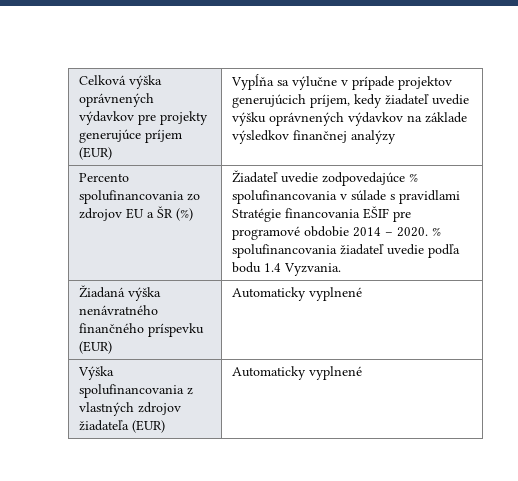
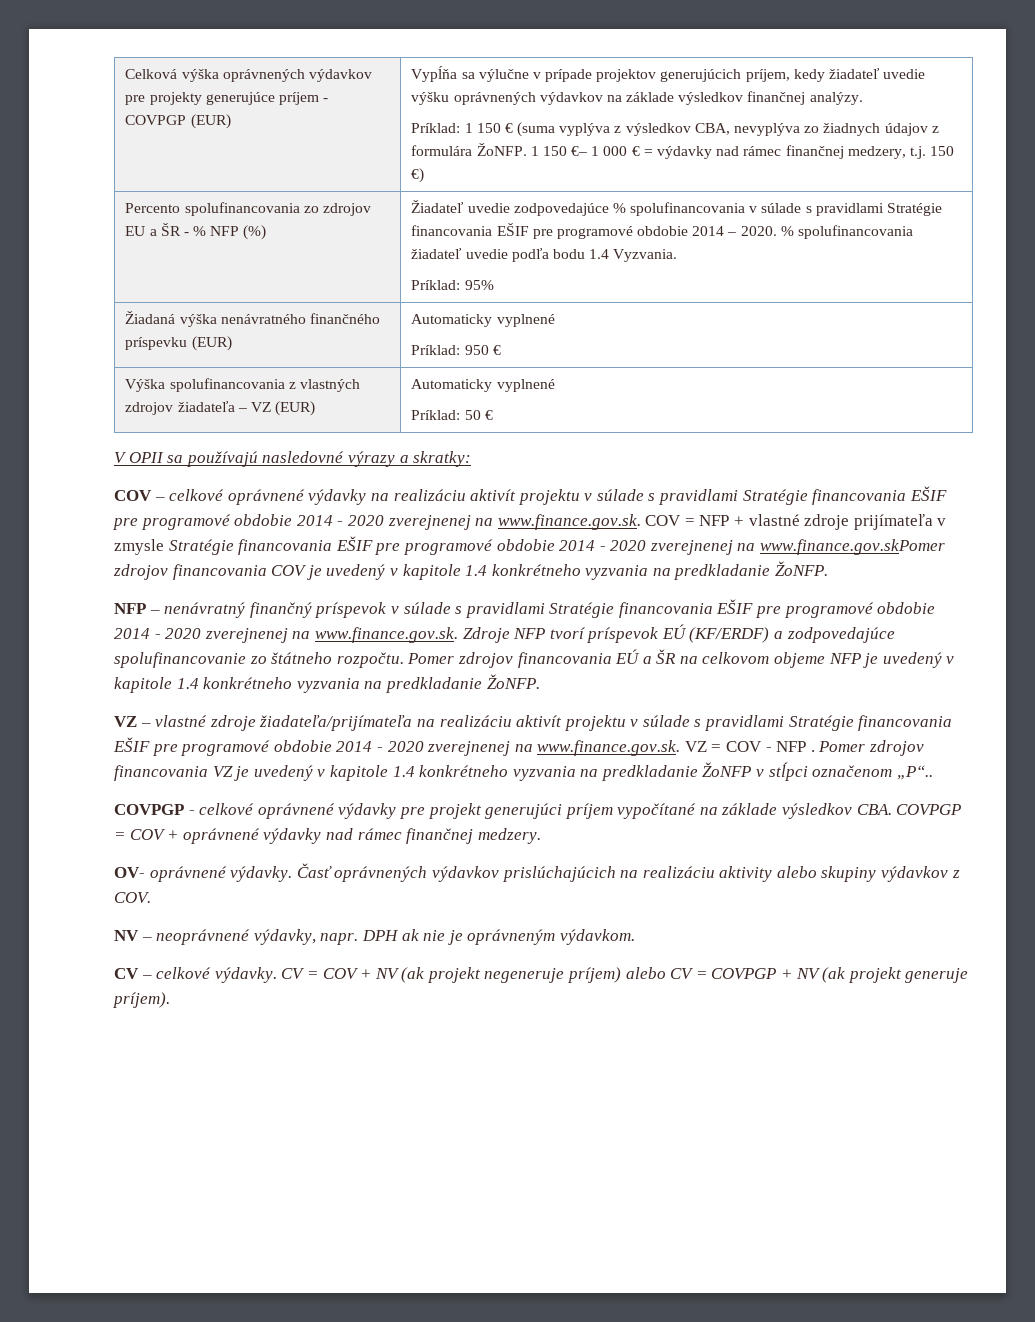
- Celková výška oprávnených výdavkov pre projekty generujúce príjem (EUR)
+ Celková výška oprávnených výdavkov pre projekty generujúce príjem - COVPGP (EUR)
- Vypĺňa sa výlučne v prípade projektov generujúcich príjem, kedy žiadateľ uvedie výšku oprávnených výdavkov na základe výsledkov finančnej analýzy
+ Vypĺňa sa výlučne v prípade projektov generujúcich príjem, kedy žiadateľ uvedie výšku oprávnených výdavkov na základe výsledkov finančnej analýzy.
+ Príklad: 1 150 € (suma vyplýva z výsledkov CBA, nevyplýva zo žiadnych údajov z formulára ŽoNFP. 1 150 €– 1 000 € = výdavky nad rámec finančnej medzery, t.j. 150 €)
- Percento spolufinancovania zo zdrojov EU a ŠR (%) | Žiadateľ uvedie zodpovedajúce % spolufinancovania v súlade s pravidlami Stratégie financovania EŠIF pre programové obdobie 2014 – 2020. % spolufinancovania žiadateľ uvedie podľa bodu 1.4 Vyzvania.
+ Percento spolufinancovania zo zdrojov EU a ŠR - % NFP (%) | Žiadateľ uvedie zodpovedajúce % spolufinancovania v súlade s pravidlami Stratégie financovania EŠIF pre programové obdobie 2014 – 2020. % spolufinancovania žiadateľ uvedie podľa bodu 1.4 Vyzvania.
+ Príklad: 95%
  Žiadaná výška nenávratného finančného príspevku (EUR) | Automaticky vyplnené
+ Príklad: 950 €
- Výška spolufinancovania z vlastných zdrojov žiadateľa (EUR) | Automaticky vyplnené
+ Výška spolufinancovania z vlastných zdrojov žiadateľa – VZ (EUR) | Automaticky vyplnené
+ Príklad: 50 €
+ V OPII sa používajú nasledovné výrazy a skratky:
+ COV – celkové oprávnené výdavky na realizáciu aktivít projektu v súlade s pravidlami Stratégie financovania EŠIF pre programové obdobie 2014 - 2020 zverejnenej na www.finance.gov.sk. COV = NFP + vlastné zdroje prijímateľa v zmysle Stratégie financovania EŠIF pre programové obdobie 2014 - 2020 zverejnenej na www.finance.gov.skPomer zdrojov financovania COV je uvedený v kapitole 1.4 konkrétneho vyzvania na predkladanie ŽoNFP.
+ NFP – nenávratný finančný príspevok v súlade s pravidlami Stratégie financovania EŠIF pre programové obdobie 2014 - 2020 zverejnenej na www.finance.gov.sk. Zdroje NFP tvorí príspevok EÚ (KF/ERDF) a zodpovedajúce spolufinancovanie zo štátneho rozpočtu. Pomer zdrojov financovania EÚ a ŠR na celkovom objeme NFP je uvedený v kapitole 1.4 konkrétneho vyzvania na predkladanie ŽoNFP.
+ VZ – vlastné zdroje žiadateľa/prijímateľa na realizáciu aktivít projektu v súlade s pravidlami Stratégie financovania EŠIF pre programové obdobie 2014 - 2020 zverejnenej na www.finance.gov.sk. VZ = COV - NFP . Pomer zdrojov financovania VZ je uvedený v kapitole 1.4 konkrétneho vyzvania na predkladanie ŽoNFP v stĺpci označenom „P“..
+ COVPGP - celkové oprávnené výdavky pre projekt generujúci príjem vypočítané na základe výsledkov CBA. COVPGP = COV + oprávnené výdavky nad rámec finančnej medzery.
+ OV- oprávnené výdavky. Časť oprávnených výdavkov prislúchajúcich na realizáciu aktivity alebo skupiny výdavkov z COV.
+ NV – neoprávnené výdavky, napr. DPH ak nie je oprávneným výdavkom.
+ CV – celkové výdavky. CV = COV + NV (ak projekt negeneruje príjem) alebo CV = COVPGP + NV (ak projekt generuje príjem).

